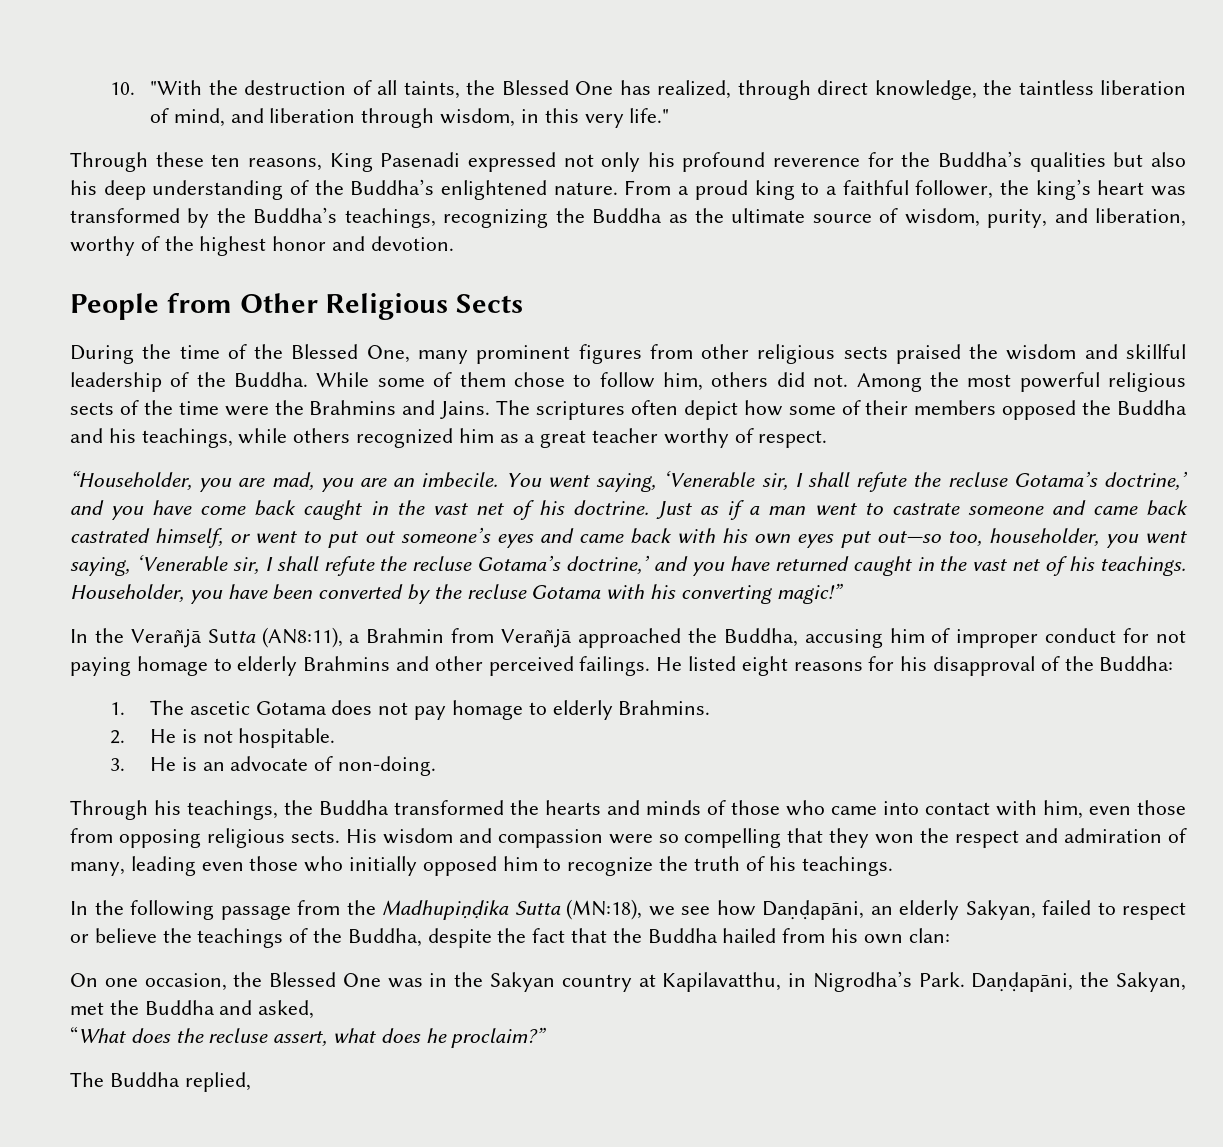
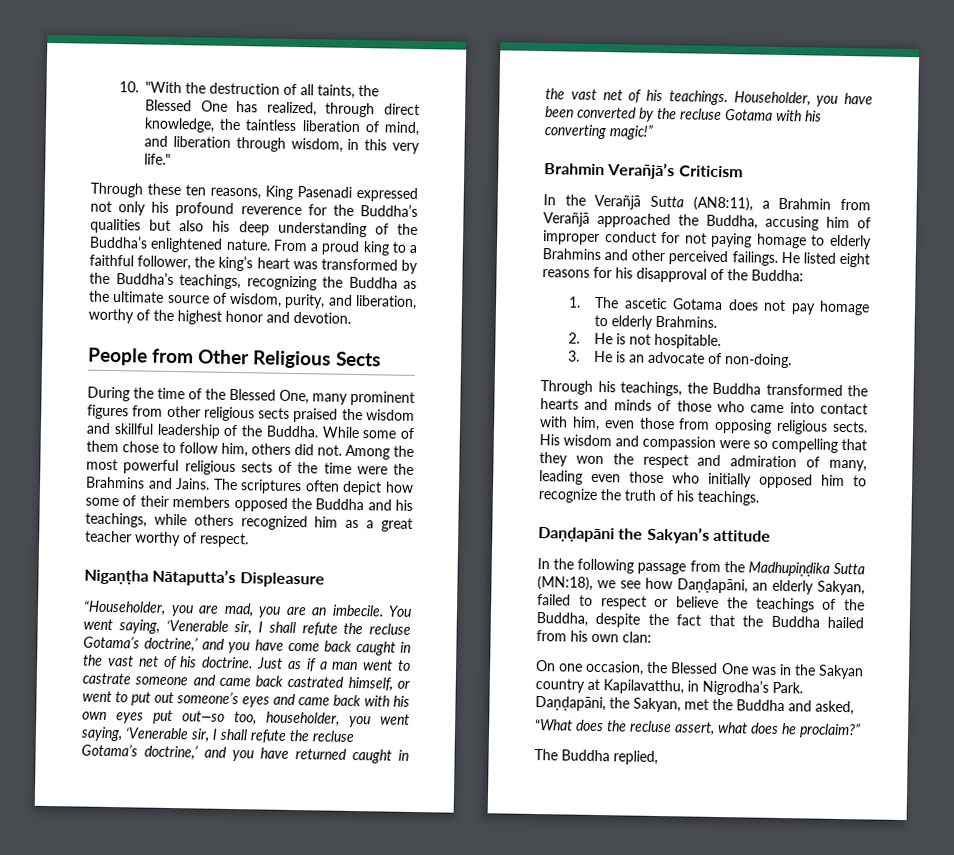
+ Nigaṇṭha Nātaputta’s Displeasure
+ Brahmin Verañjā’s Criticism
+ Daṇḍapāni the Sakyan’s attitude

